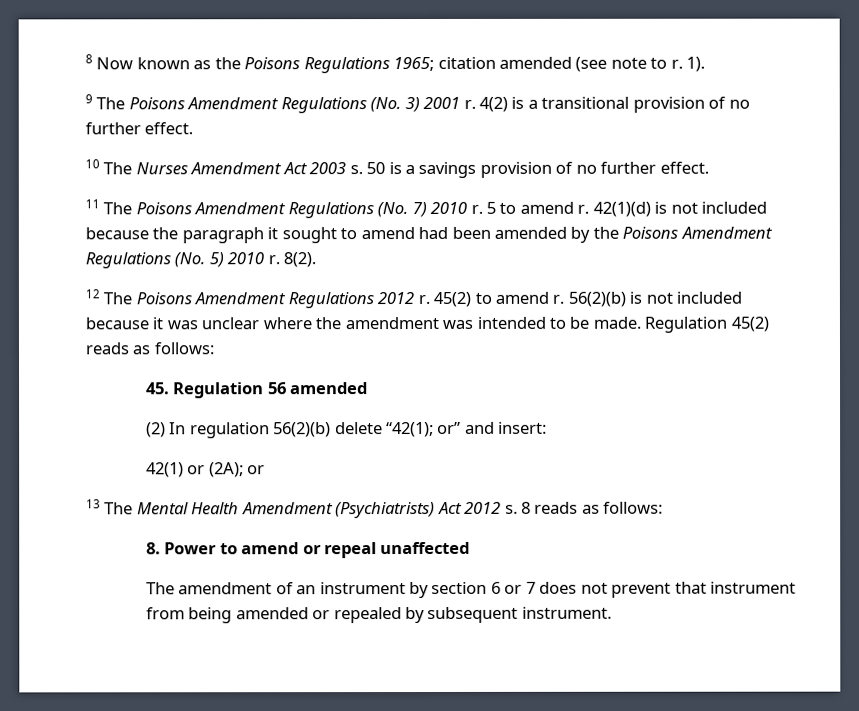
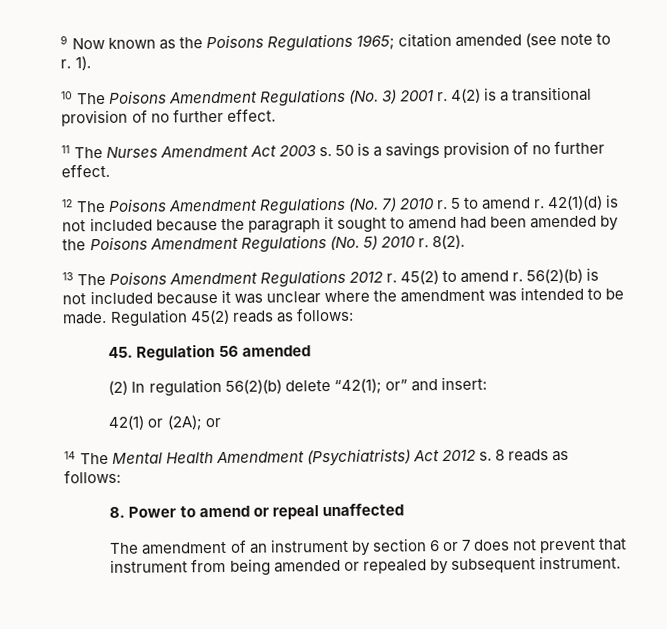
- 8 Now known as the Poisons Regulations 1965; citation amended (see note to r.
+ 9 Now known as the Poisons Regulations 1965; citation amended (see note to r.
- 9 The Poisons Amendment Regulations (No. 3) 2001 r.
+ 10 The Poisons Amendment Regulations (No. 3) 2001 r.
- 10 The Nurses Amendment Act 2003 s.
+ 11 The Nurses Amendment Act 2003 s.
- 11 The Poisons Amendment Regulations (No. 7) 2010 r.
+ 12 The Poisons Amendment Regulations (No. 7) 2010 r.
- 12 The Poisons Amendment Regulations 2012 r.
+ 13 The Poisons Amendment Regulations 2012 r.
- 13 The Mental Health Amendment (Psychiatrists) Act 2012 s.
+ 14 The Mental Health Amendment (Psychiatrists) Act 2012 s.

